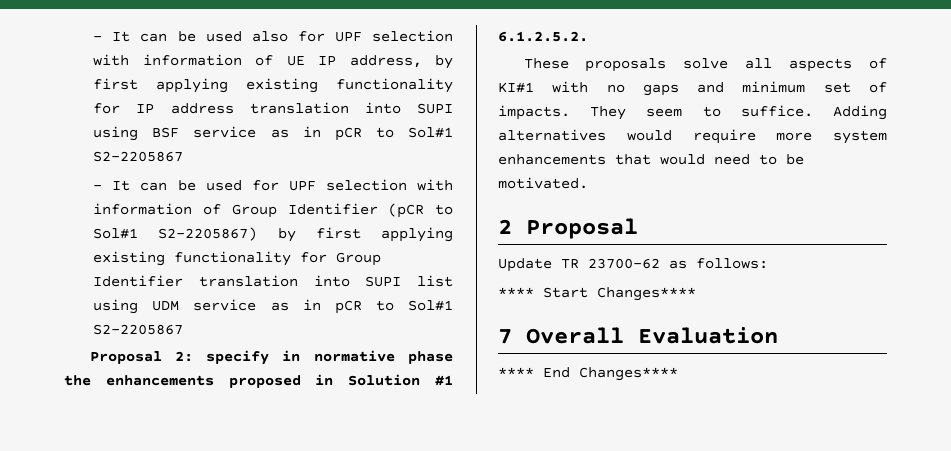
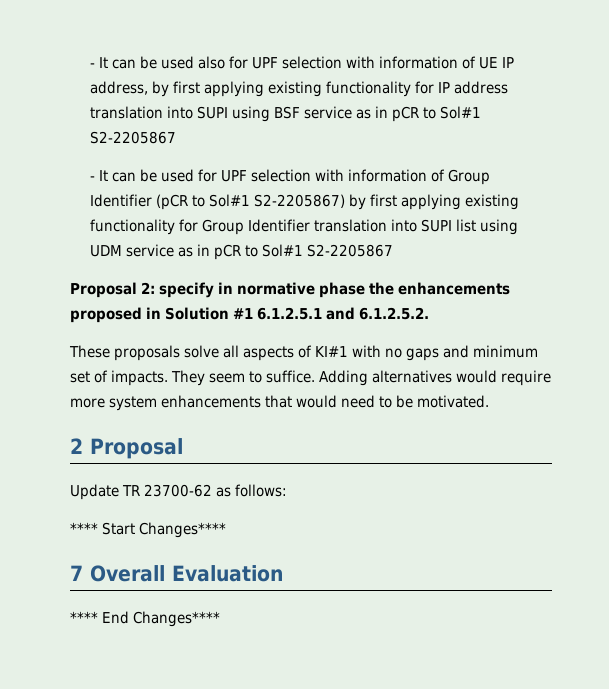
- Proposal 2: specify in normative phase the enhancements proposed in Solution #1 6.1.2.5.2.
+ Proposal 2: specify in normative phase the enhancements proposed in Solution #1 6.1.2.5.1 and 6.1.2.5.2.

